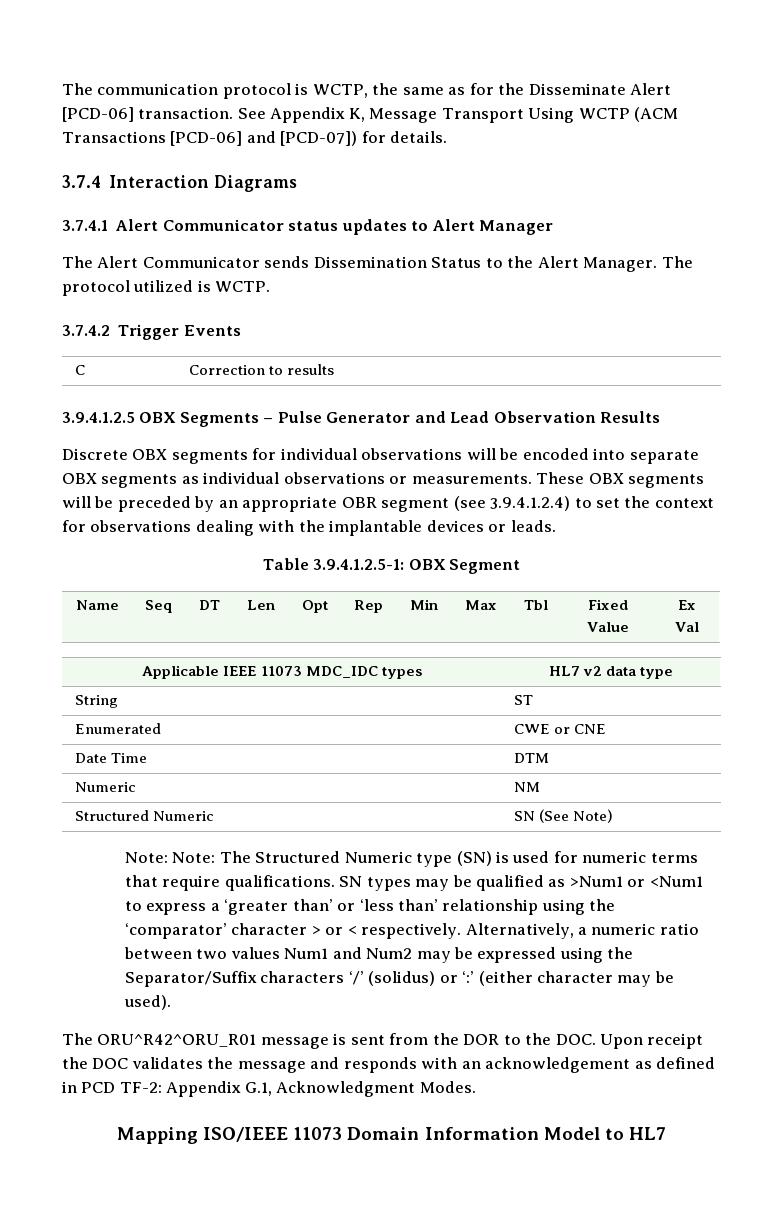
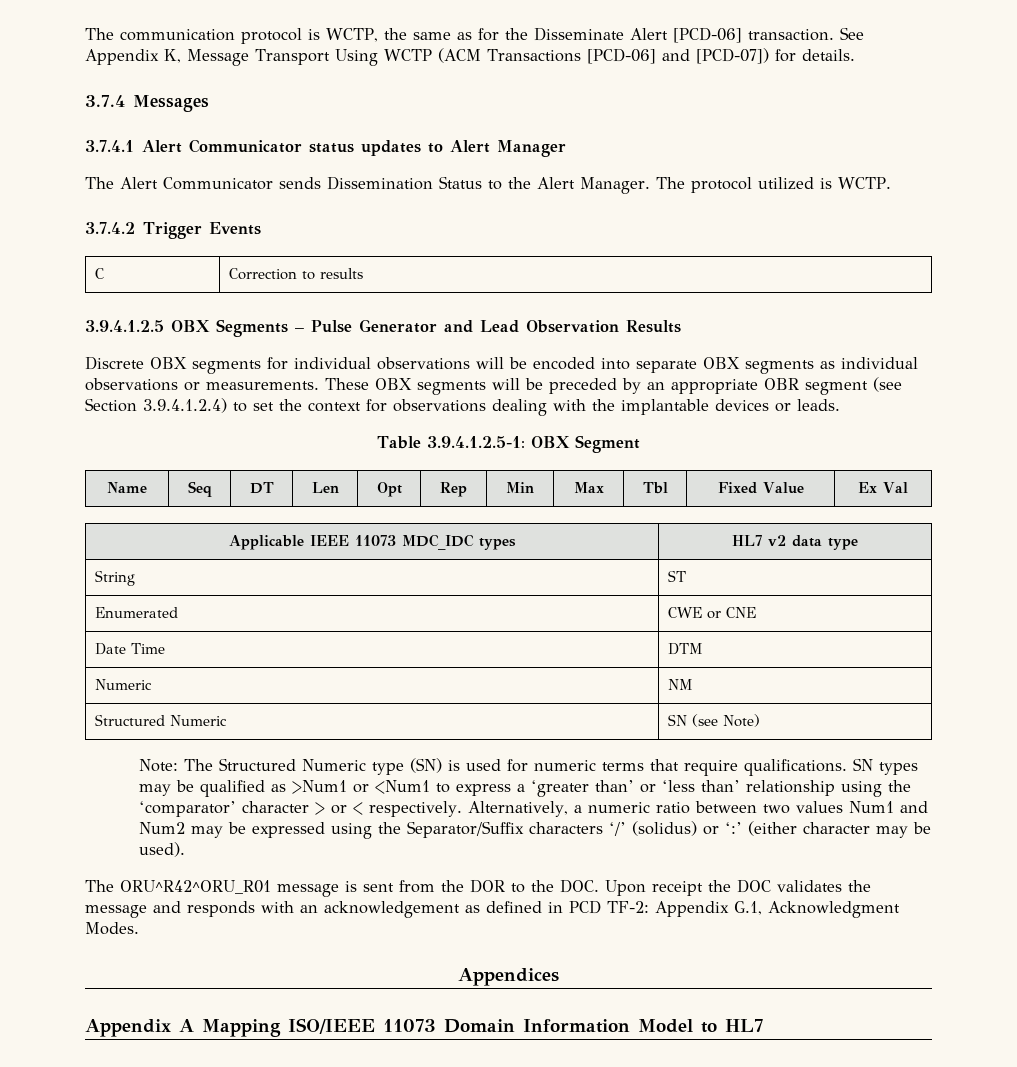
- 3.7.4 Interaction Diagrams
+ 3.7.4 Messages
- These OBX segments will be preceded by an appropriate OBR segment (see 3.9.4.1.2.4) to set the context for observations dealing with the implantable devices or leads.
+ These OBX segments will be preceded by an appropriate OBR segment (see Section 3.9.4.1.2.4) to set the context for observations dealing with the implantable devices or leads.
- Structured Numeric | SN (See Note)
+ Structured Numeric | SN (see Note)
- Note: Note: The Structured Numeric type (SN) is used for numeric terms that require qualifications.
+ Note: The Structured Numeric type (SN) is used for numeric terms that require qualifications.
- Mapping ISO/IEEE 11073 Domain Information Model to HL7
+ Appendices
+ Appendix A Mapping ISO/IEEE 11073 Domain Information Model to HL7

